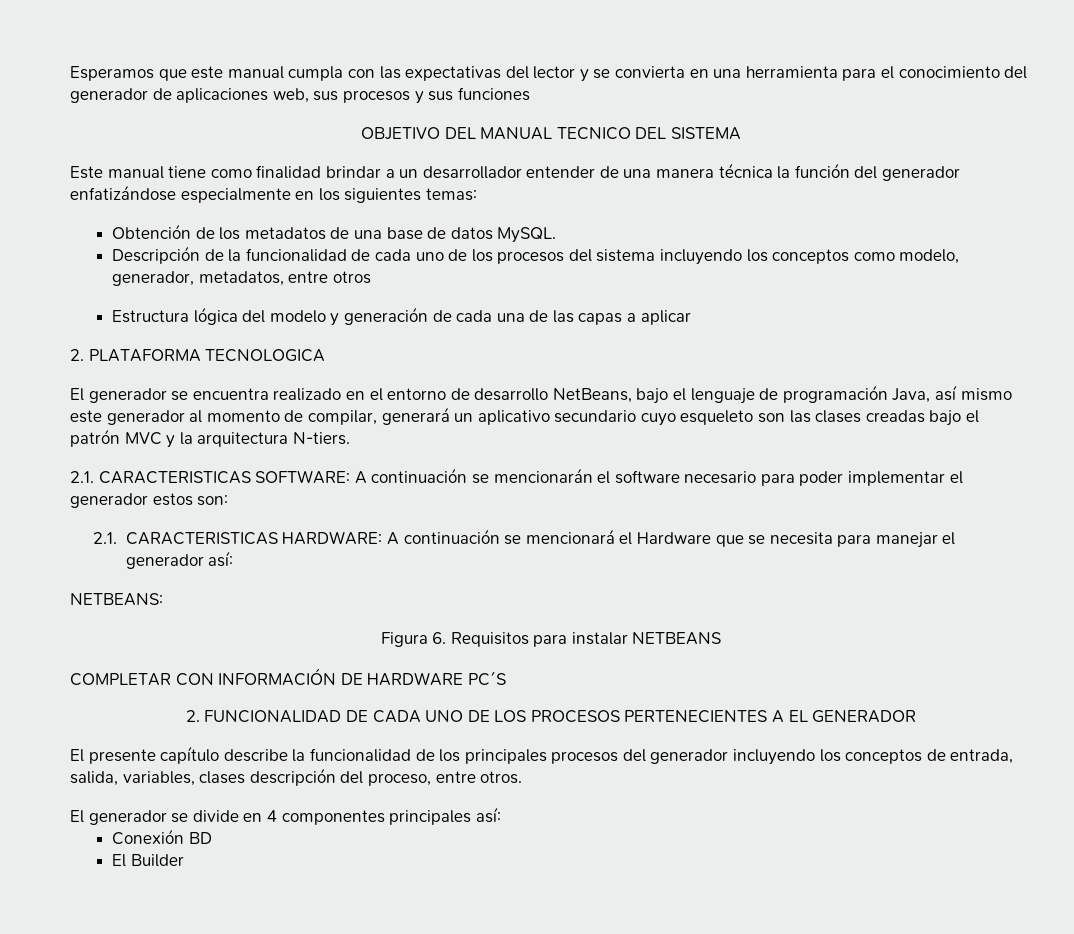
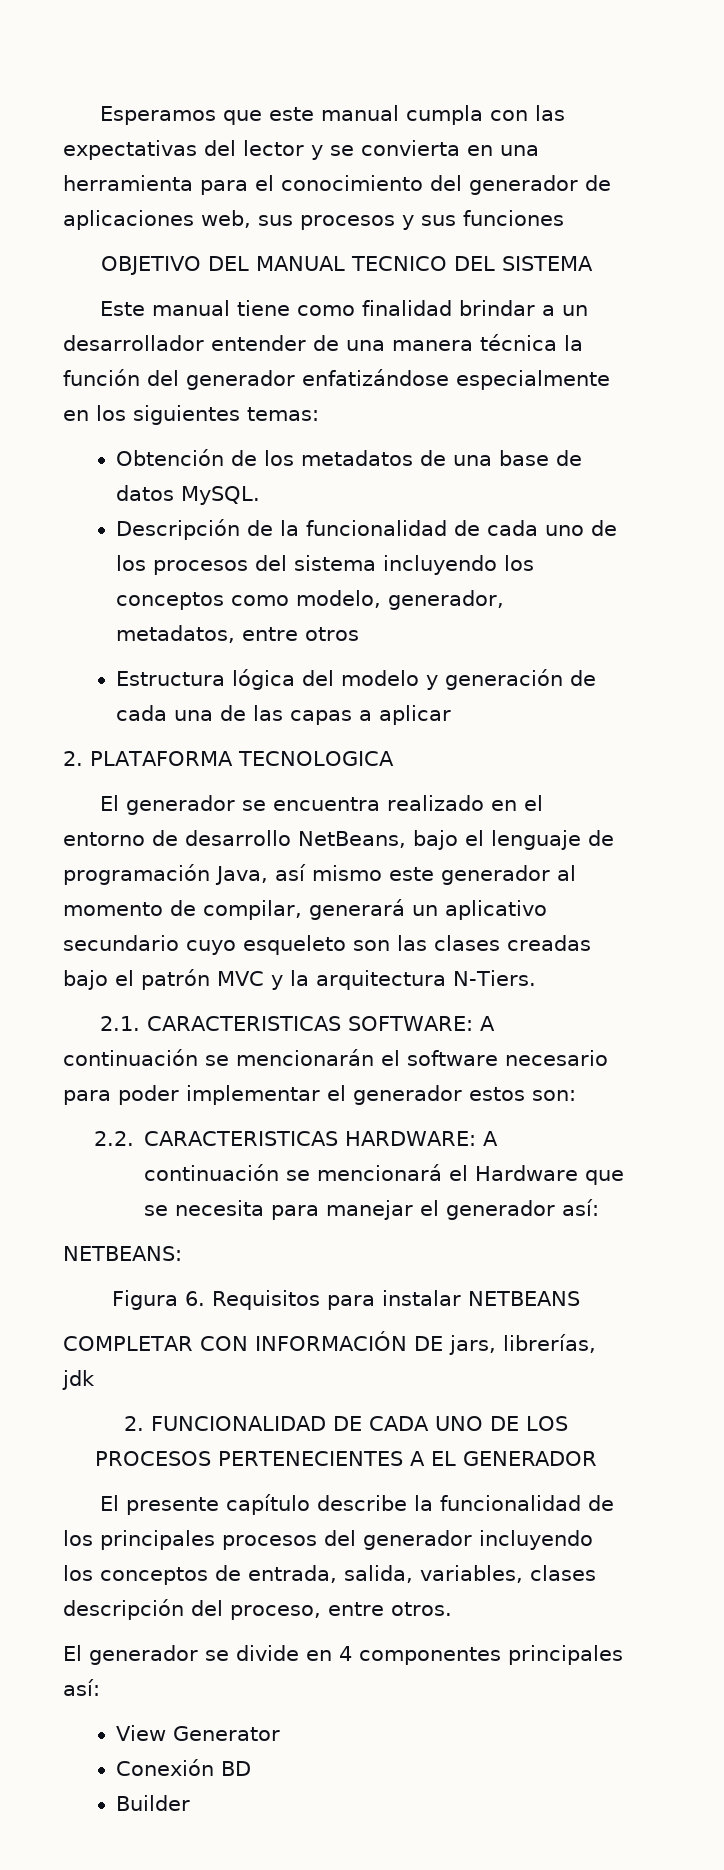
- El generador se encuentra realizado en el entorno de desarrollo NetBeans, bajo el lenguaje de programación Java, así mismo este generador al momento de compilar, generará un aplicativo secundario cuyo esqueleto son las clases creadas bajo el patrón MVC y la arquitectura N-tiers.
+ El generador se encuentra realizado en el entorno de desarrollo NetBeans, bajo el lenguaje de programación Java, así mismo este generador al momento de compilar, generará un aplicativo secundario cuyo esqueleto son las clases creadas bajo el patrón MVC y la arquitectura N-Tiers.
- 2.1. CARACTERISTICAS HARDWARE: A continuación se mencionará el Hardware que se necesita para manejar el generador así:
+ 2.2. CARACTERISTICAS HARDWARE: A continuación se mencionará el Hardware que se necesita para manejar el generador así:
- COMPLETAR CON INFORMACIÓN DE HARDWARE PC´S
+ COMPLETAR CON INFORMACIÓN DE jars, librerías, jdk
+ View Generator
- El Builder
+ Builder

